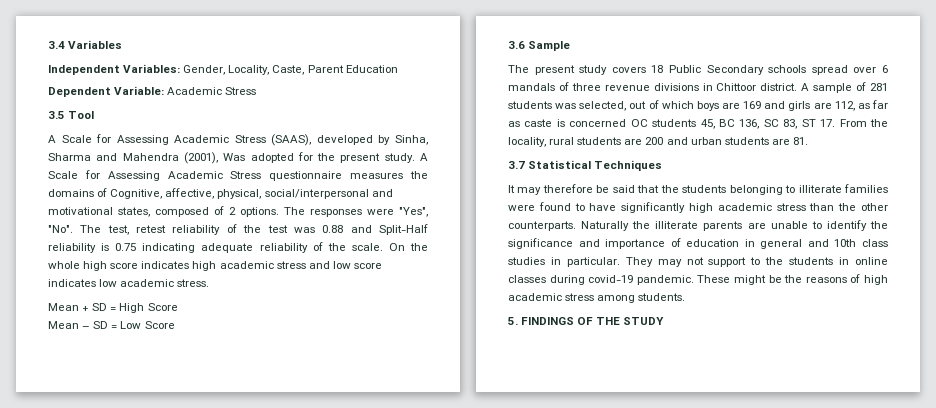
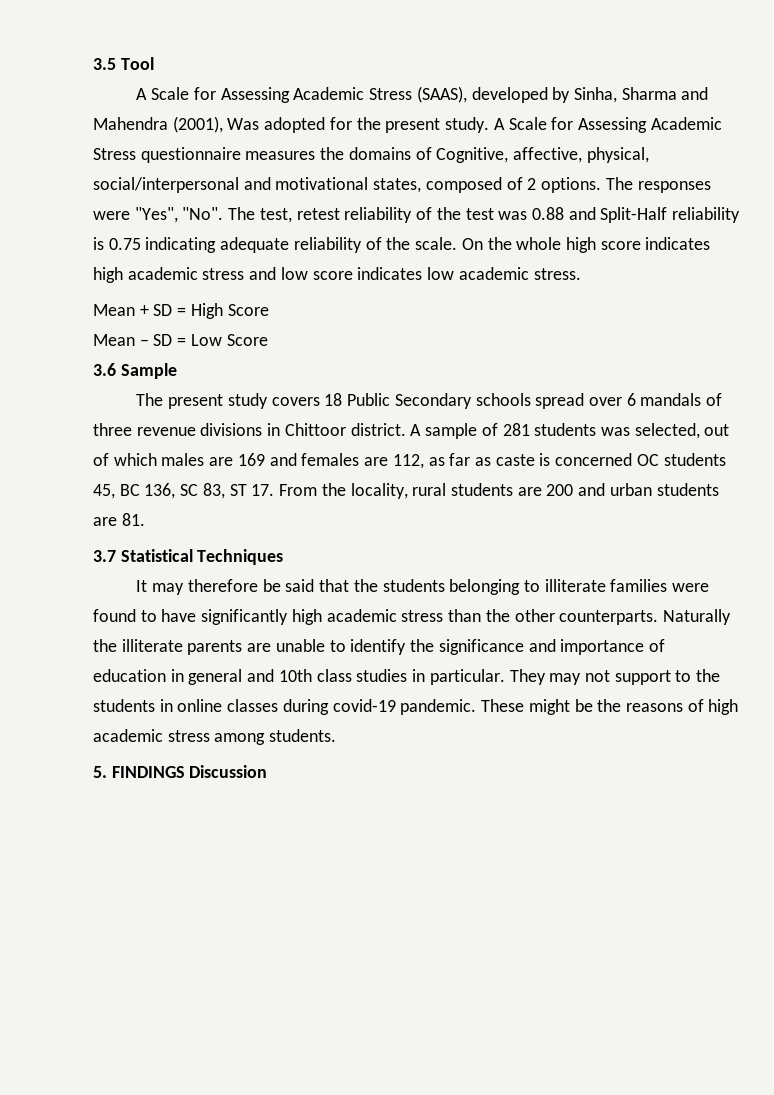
- 3.4 Variables
- Independent Variables: Gender, Locality, Caste, Parent Education
- Dependent Variable: Academic Stress
- A sample of 281 students was selected, out of which boys are 169 and girls are 112, as far as caste is concerned OC students 45, BC 136, SC 83, ST 17. From the locality, rural students are 200 and urban students are 81.
+ A sample of 281 students was selected, out of which males are 169 and females are 112, as far as caste is concerned OC students 45, BC 136, SC 83, ST 17. From the locality, rural students are 200 and urban students are 81.
- 5. FINDINGS OF THE STUDY
+ 5. FINDINGS Discussion

